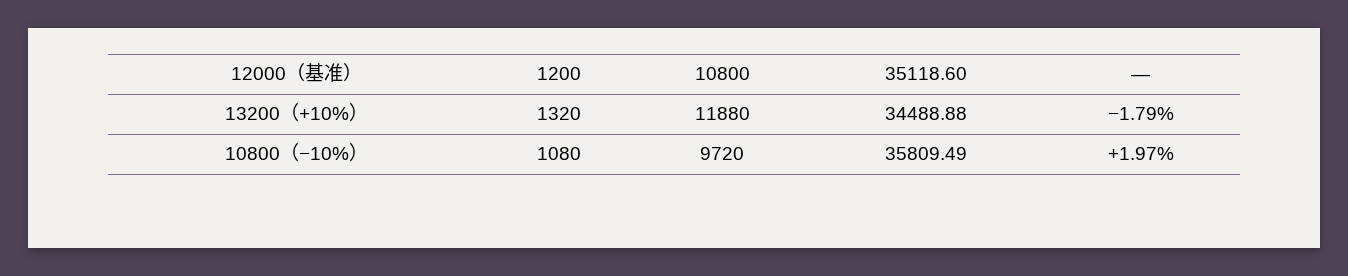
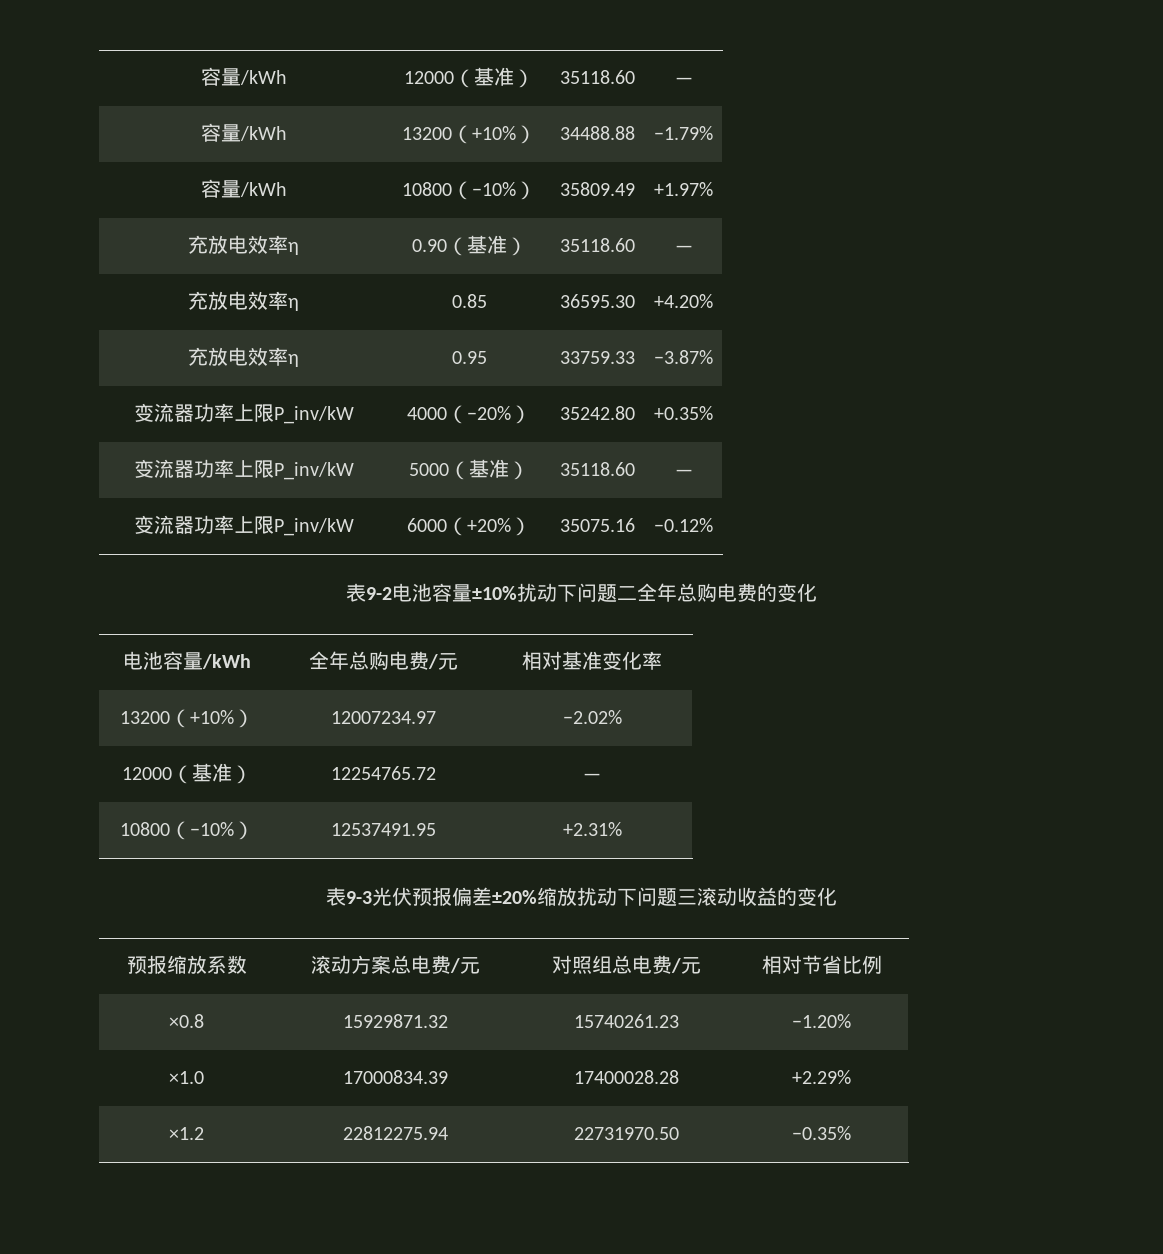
- 12000（基准） | 1200 | 10800 | 35118.60 | —
- 13200（+10%） | 1320 | 11880 | 34488.88 | −1.79%
- 10800（−10%） | 1080 | 9720 | 35809.49 | +1.97%
+ 容量/kWh | 12000（基准） | 35118.60 | —
+ 容量/kWh | 13200（+10%） | 34488.88 | −1.79%
+ 容量/kWh | 10800（−10%） | 35809.49 | +1.97%
+ 充放电效率η | 0.90（基准） | 35118.60 | —
+ 充放电效率η | 0.85 | 36595.30 | +4.20%
+ 充放电效率η | 0.95 | 33759.33 | −3.87%
+ 变流器功率上限P_inv/kW | 4000（−20%） | 35242.80 | +0.35%
+ 变流器功率上限P_inv/kW | 5000（基准） | 35118.60 | —
+ 变流器功率上限P_inv/kW | 6000（+20%） | 35075.16 | −0.12%
+ 表9-2电池容量±10%扰动下问题二全年总购电费的变化
+ 电池容量/kWh | 全年总购电费/元 | 相对基准变化率
+ 13200（+10%） | 12007234.97 | −2.02%
+ 12000（基准） | 12254765.72 | —
+ 10800（−10%） | 12537491.95 | +2.31%
+ 表9-3光伏预报偏差±20%缩放扰动下问题三滚动收益的变化
+ 预报缩放系数 | 滚动方案总电费/元 | 对照组总电费/元 | 相对节省比例
+ ×0.8 | 15929871.32 | 15740261.23 | −1.20%
+ ×1.0 | 17000834.39 | 17400028.28 | +2.29%
+ ×1.2 | 22812275.94 | 22731970.50 | −0.35%

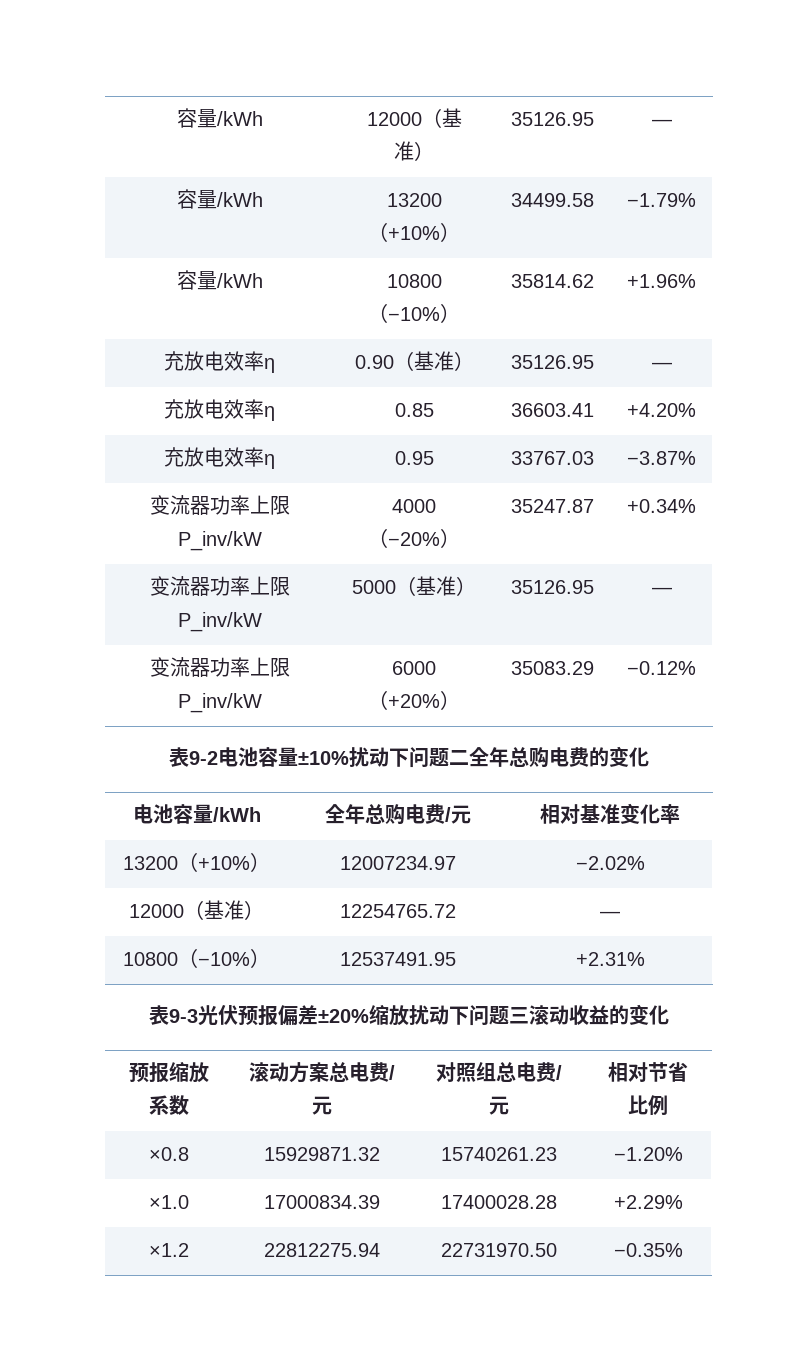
- 容量/kWh | 12000（基准） | 35118.60 | —
+ 容量/kWh | 12000（基准） | 35126.95 | —
- 容量/kWh | 13200（+10%） | 34488.88 | −1.79%
+ 容量/kWh | 13200（+10%） | 34499.58 | −1.79%
- 容量/kWh | 10800（−10%） | 35809.49 | +1.97%
+ 容量/kWh | 10800（−10%） | 35814.62 | +1.96%
- 充放电效率η | 0.90（基准） | 35118.60 | —
+ 充放电效率η | 0.90（基准） | 35126.95 | —
- 充放电效率η | 0.85 | 36595.30 | +4.20%
+ 充放电效率η | 0.85 | 36603.41 | +4.20%
- 充放电效率η | 0.95 | 33759.33 | −3.87%
+ 充放电效率η | 0.95 | 33767.03 | −3.87%
- 变流器功率上限P_inv/kW | 4000（−20%） | 35242.80 | +0.35%
+ 变流器功率上限P_inv/kW | 4000（−20%） | 35247.87 | +0.34%
- 变流器功率上限P_inv/kW | 5000（基准） | 35118.60 | —
+ 变流器功率上限P_inv/kW | 5000（基准） | 35126.95 | —
- 变流器功率上限P_inv/kW | 6000（+20%） | 35075.16 | −0.12%
+ 变流器功率上限P_inv/kW | 6000（+20%） | 35083.29 | −0.12%

